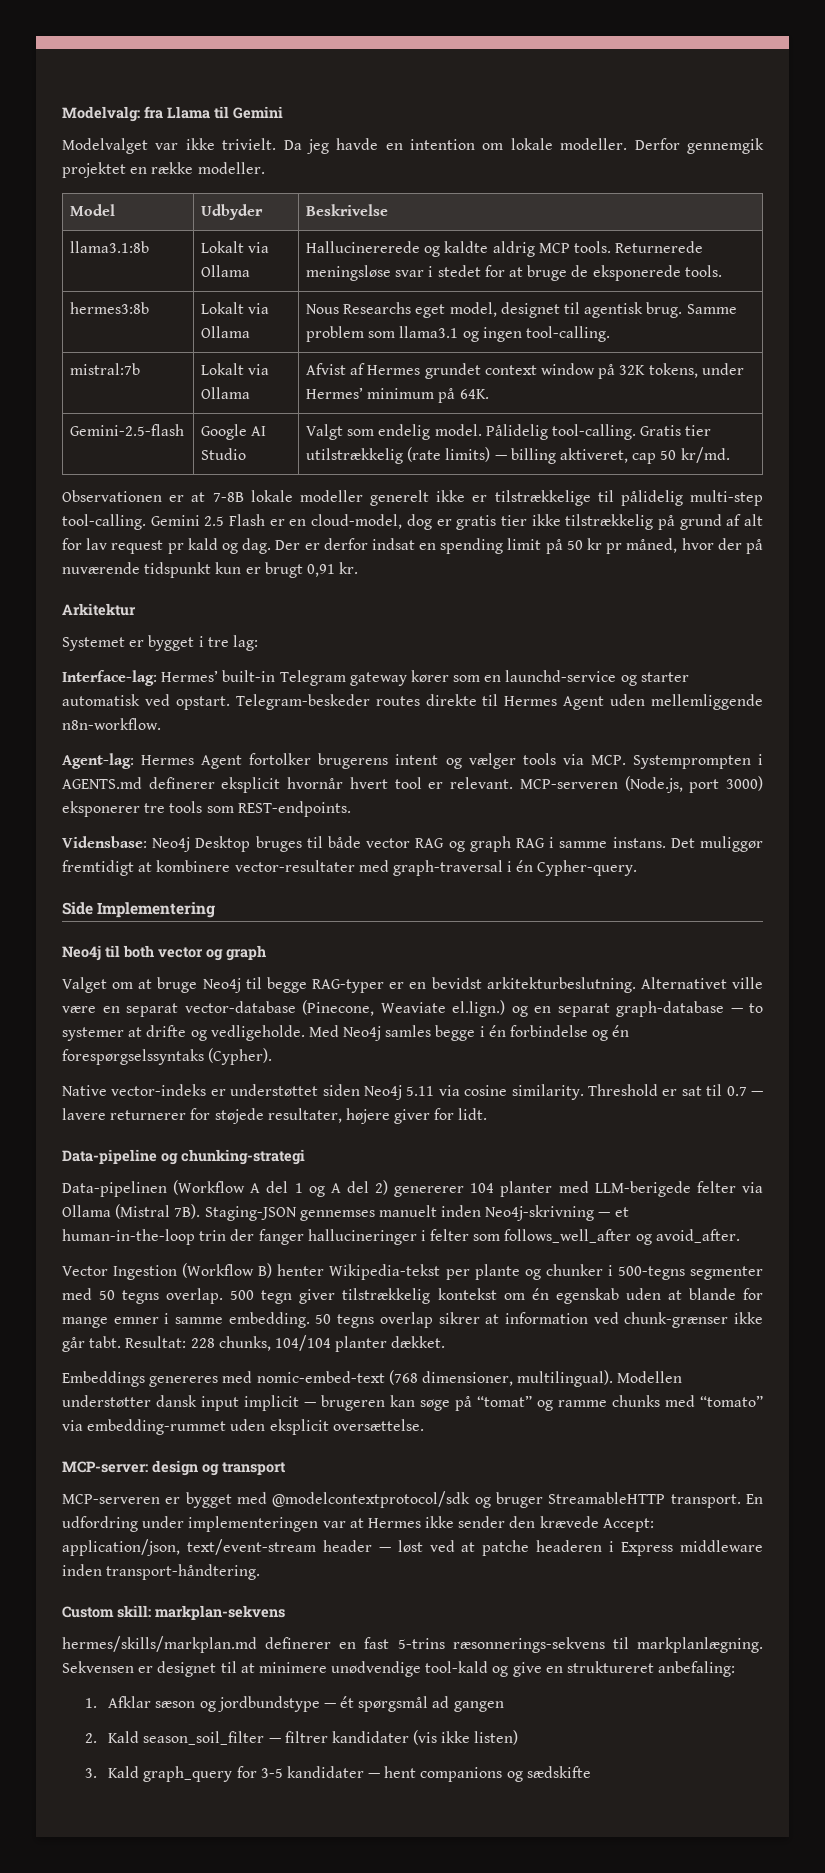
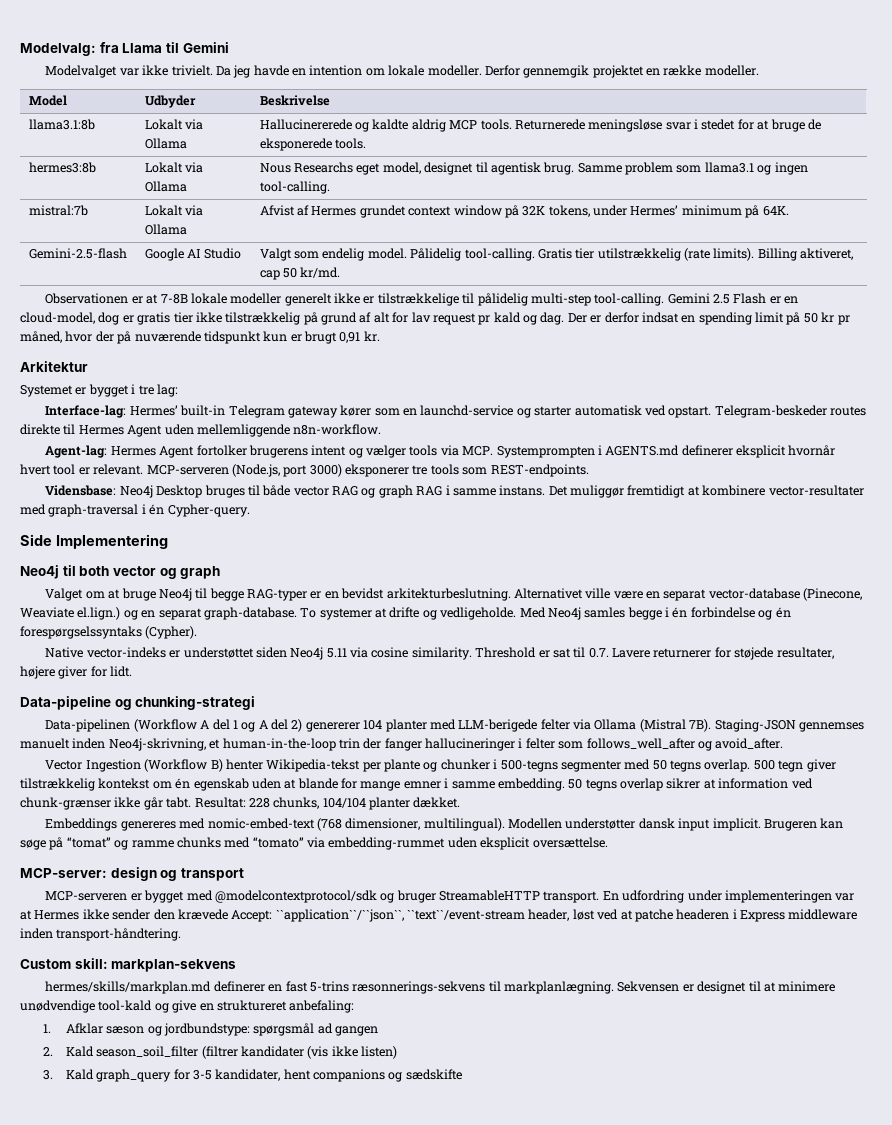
- Gemini-2.5-flash | Google AI Studio | Valgt som endelig model. Pålidelig tool-calling. Gratis tier utilstrækkelig (rate limits) — billing aktiveret, cap 50 kr/md.
+ Gemini-2.5-flash | Google AI Studio | Valgt som endelig model. Pålidelig tool-calling. Gratis tier utilstrækkelig (rate limits). Billing aktiveret, cap 50 kr/md.
- Alternativet ville være en separat vector-database (Pinecone, Weaviate el.lign.) og en separat graph-database — to systemer at drifte og vedligeholde.
+ Alternativet ville være en separat vector-database (Pinecone, Weaviate el.lign.) og en separat graph-database. To systemer at drifte og vedligeholde.
- Threshold er sat til 0.7 — lavere returnerer for støjede resultater, højere giver for lidt.
+ Threshold er sat til 0.7. Lavere returnerer for støjede resultater, højere giver for lidt.
- Staging-JSON gennemses manuelt inden Neo4j-skrivning — et human-in-the-loop trin der fanger hallucineringer i felter som follows_well_after og avoid_after.
+ Staging-JSON gennemses manuelt inden Neo4j-skrivning, et human-in-the-loop trin der fanger hallucineringer i felter som follows_well_after og avoid_after.
- Modellen understøtter dansk input implicit — brugeren kan søge på “tomat” og ramme chunks med “tomato” via embedding-rummet uden eksplicit oversættelse.
+ Modellen understøtter dansk input implicit. Brugeren kan søge på “tomat” og ramme chunks med “tomato” via embedding-rummet uden eksplicit oversættelse.
- En udfordring under implementeringen var at Hermes ikke sender den krævede Accept: application/json, text/event-stream header — løst ved at patche headeren i Express middleware inden transport-håndtering.
+ En udfordring under implementeringen var at Hermes ikke sender den krævede Accept: ``application``/``json``, ``text``/event-stream header, løst ved at patche headeren i Express middleware inden transport-håndtering.
- 1. Afklar sæson og jordbundstype — ét spørgsmål ad gangen
+ 1. Afklar sæson og jordbundstype: spørgsmål ad gangen
- 2. Kald season_soil_filter — filtrer kandidater (vis ikke listen)
+ 2. Kald season_soil_filter (filtrer kandidater (vis ikke listen)
- 3. Kald graph_query for 3-5 kandidater — hent companions og sædskifte
+ 3. Kald graph_query for 3-5 kandidater, hent companions og sædskifte

